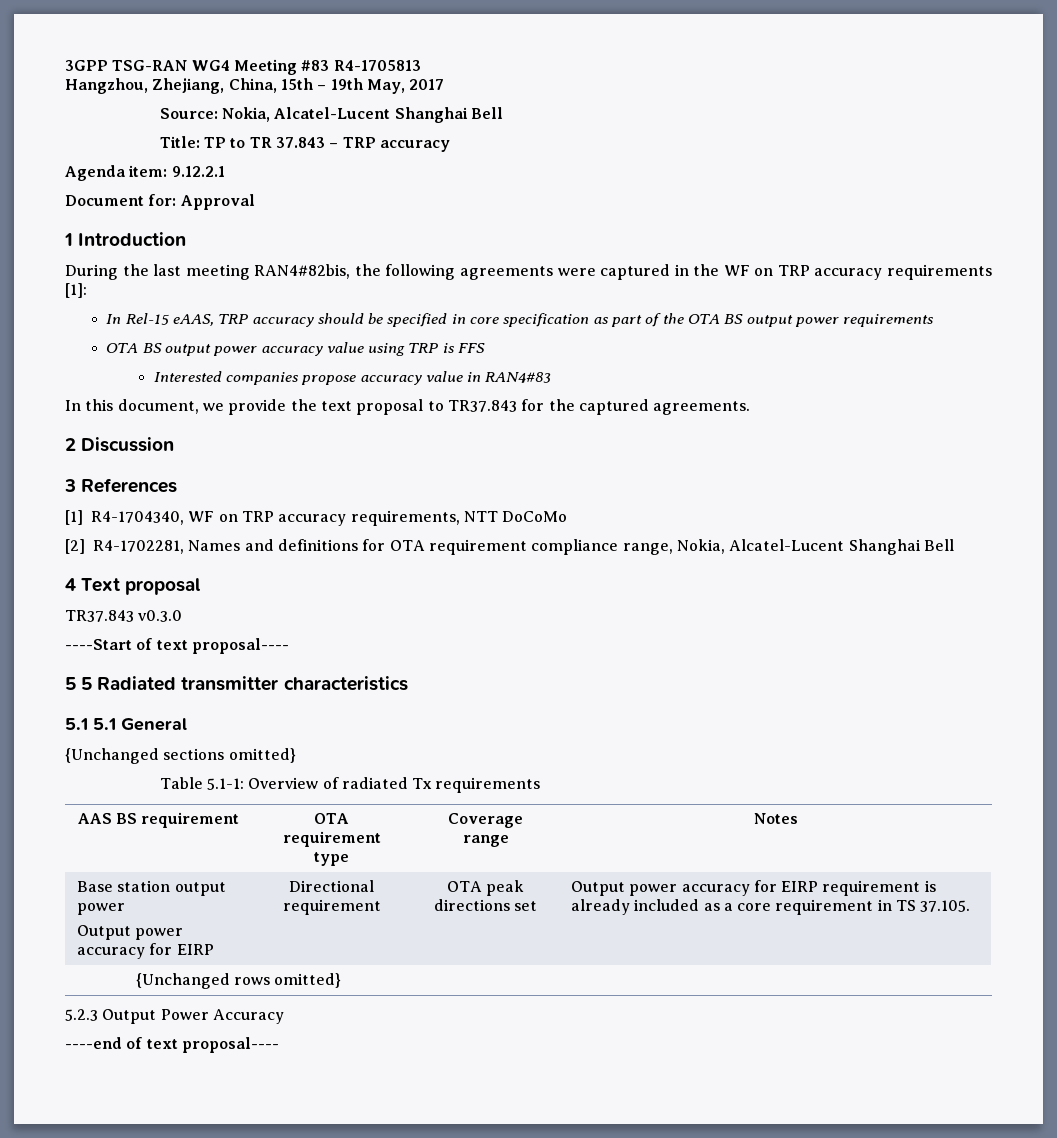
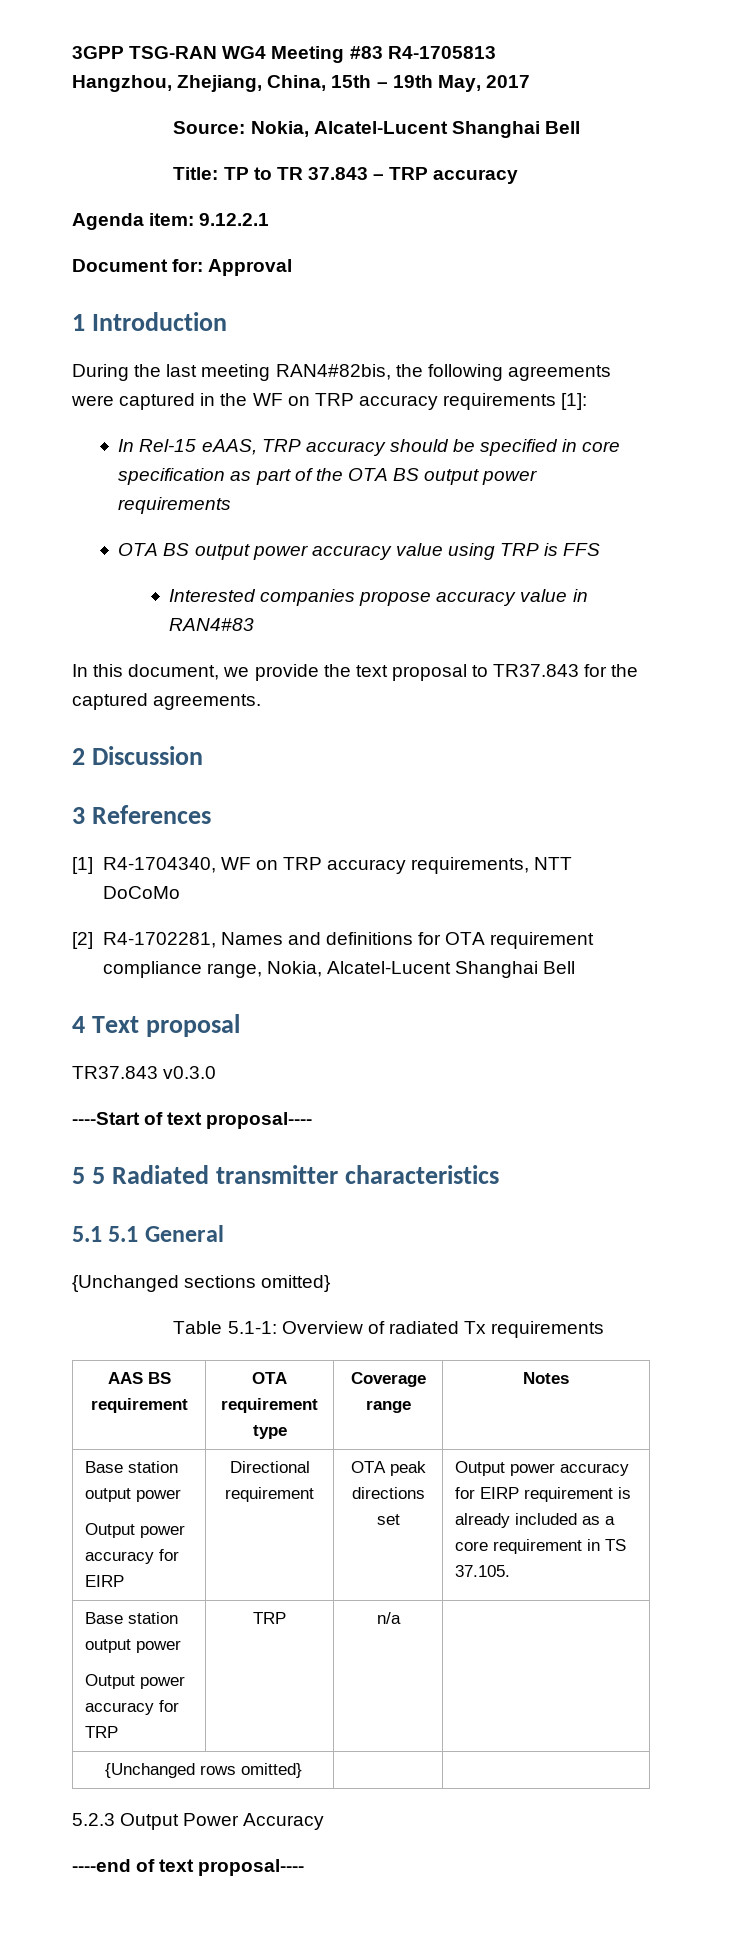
  AAS BS requirement | OTA requirement type | Coverage range | Notes
  Base station output power
  Output power accuracy for EIRP | Directional requirement | OTA peak directions set | Output power accuracy for EIRP requirement is already included as a core requirement in TS 37.105.
+ Base station output power
+ Output power accuracy for TRP | TRP | n/a |

